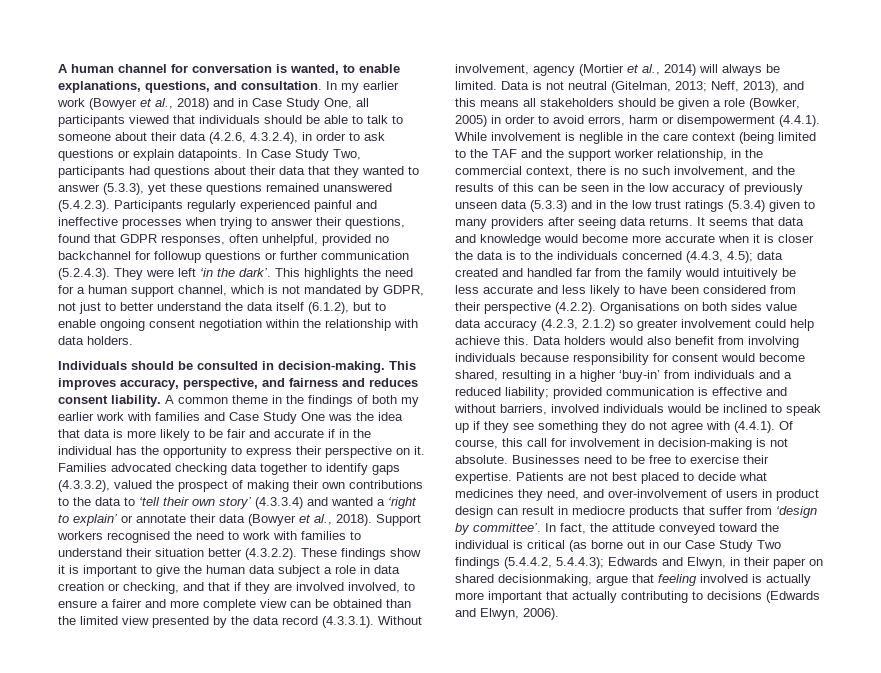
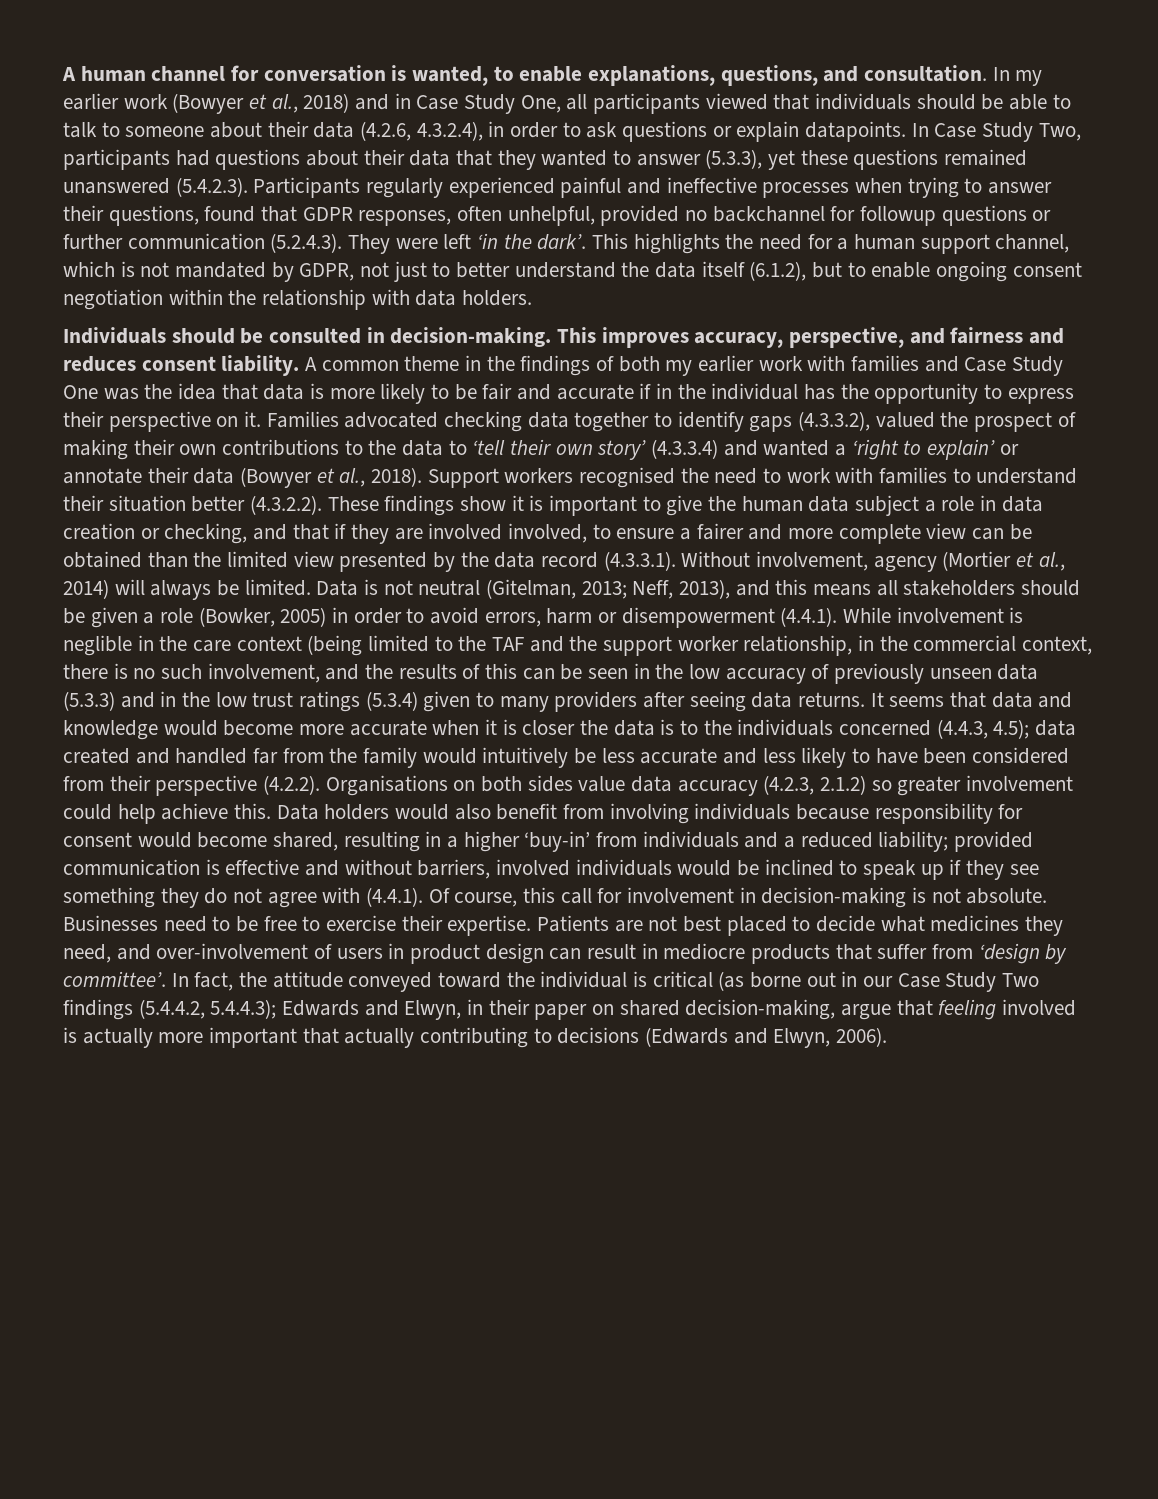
- In fact, the attitude conveyed toward the individual is critical (as borne out in our Case Study Two findings (5.4.4.2, 5.4.4.3); Edwards and Elwyn, in their paper on shared decisionmaking, argue that feeling involved is actually more important that actually contributing to decisions (Edwards and Elwyn, 2006).
+ In fact, the attitude conveyed toward the individual is critical (as borne out in our Case Study Two findings (5.4.4.2, 5.4.4.3); Edwards and Elwyn, in their paper on shared decision-making, argue that feeling involved is actually more important that actually contributing to decisions (Edwards and Elwyn, 2006).

